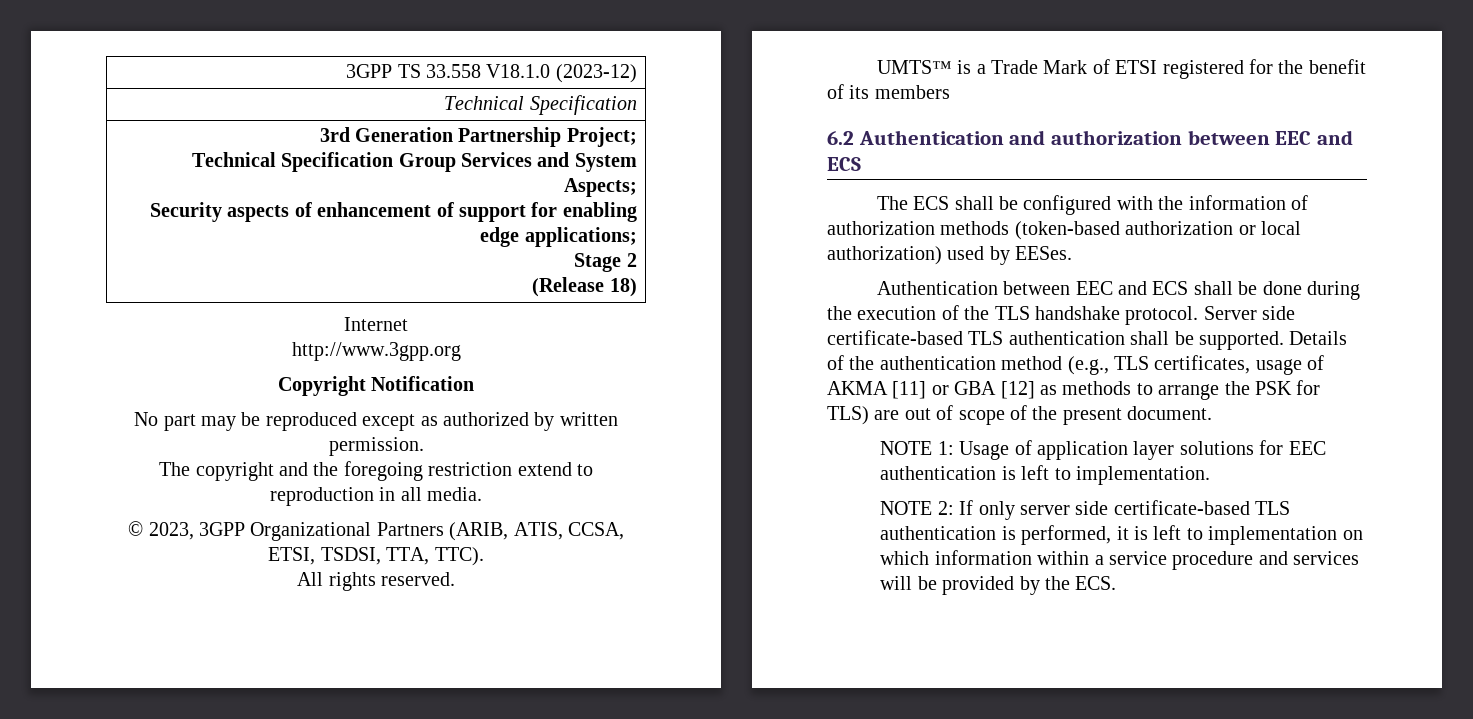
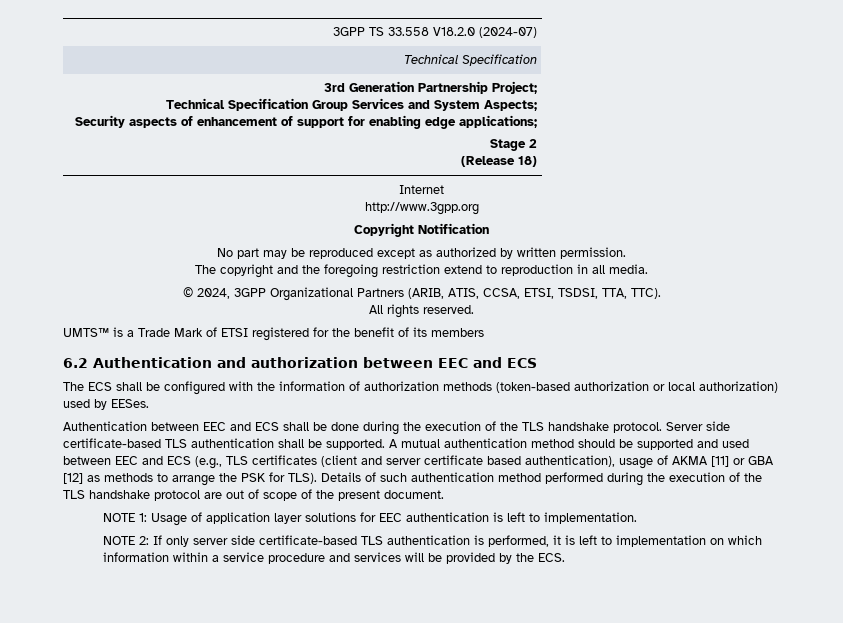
- 3GPP TS 33.558 V18.1.0 (2023-12)
+ 3GPP TS 33.558 V18.2.0 (2024-07)
- © 2023, 3GPP Organizational Partners (ARIB, ATIS, CCSA, ETSI, TSDSI, TTA, TTC).
+ © 2024, 3GPP Organizational Partners (ARIB, ATIS, CCSA, ETSI, TSDSI, TTA, TTC).
- Details of the authentication method (e.g., TLS certificates, usage of AKMA [11] or GBA [12] as methods to arrange the PSK for TLS) are out of scope of the present document.
+ A mutual authentication method should be supported and used between EEC and ECS (e.g., TLS certificates (client and server certificate based authentication), usage of AKMA [11] or GBA [12] as methods to arrange the PSK for TLS). Details of such authentication method performed during the execution of the TLS handshake protocol are out of scope of the present document.

